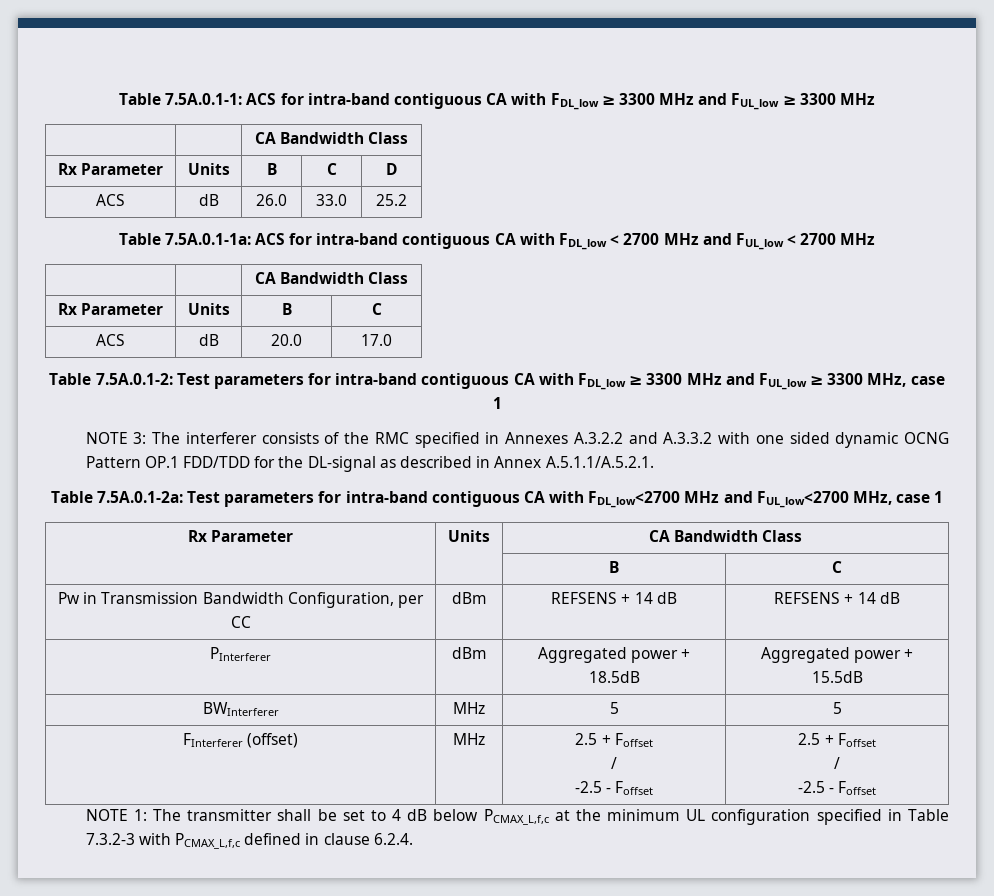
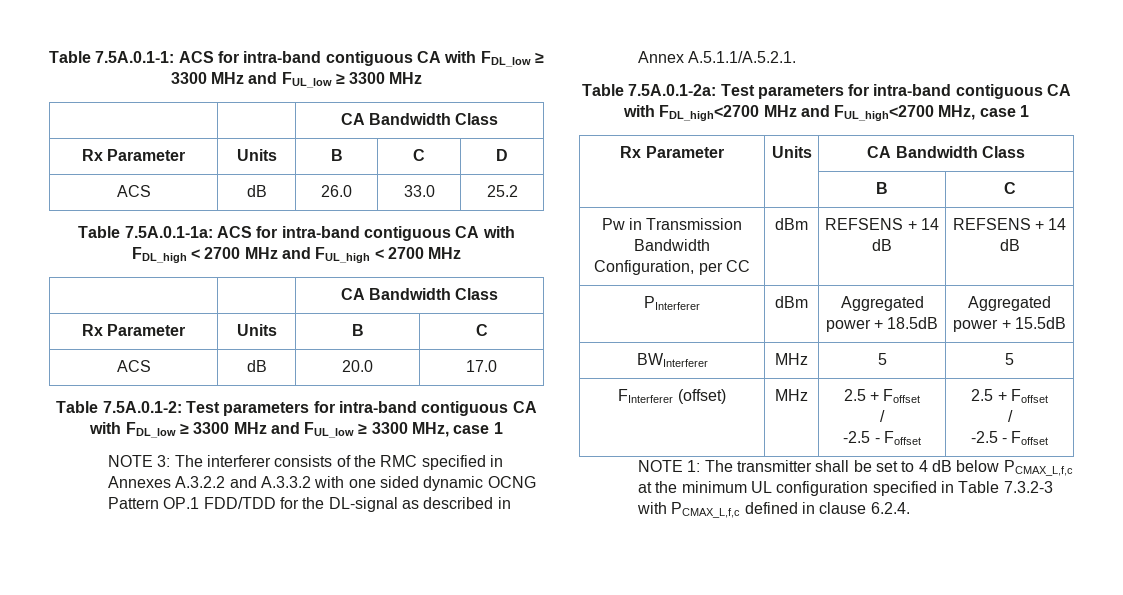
- Table 7.5A.0.1-1a: ACS for intra-band contiguous CA with FDL_low < 2700 MHz and FUL_low < 2700 MHz
+ Table 7.5A.0.1-1a: ACS for intra-band contiguous CA with FDL_high < 2700 MHz and FUL_high < 2700 MHz
- Table 7.5A.0.1-2a: Test parameters for intra-band contiguous CA with FDL_low<2700 MHz and FUL_low<2700 MHz, case 1
+ Table 7.5A.0.1-2a: Test parameters for intra-band contiguous CA with FDL_high<2700 MHz and FUL_high<2700 MHz, case 1

